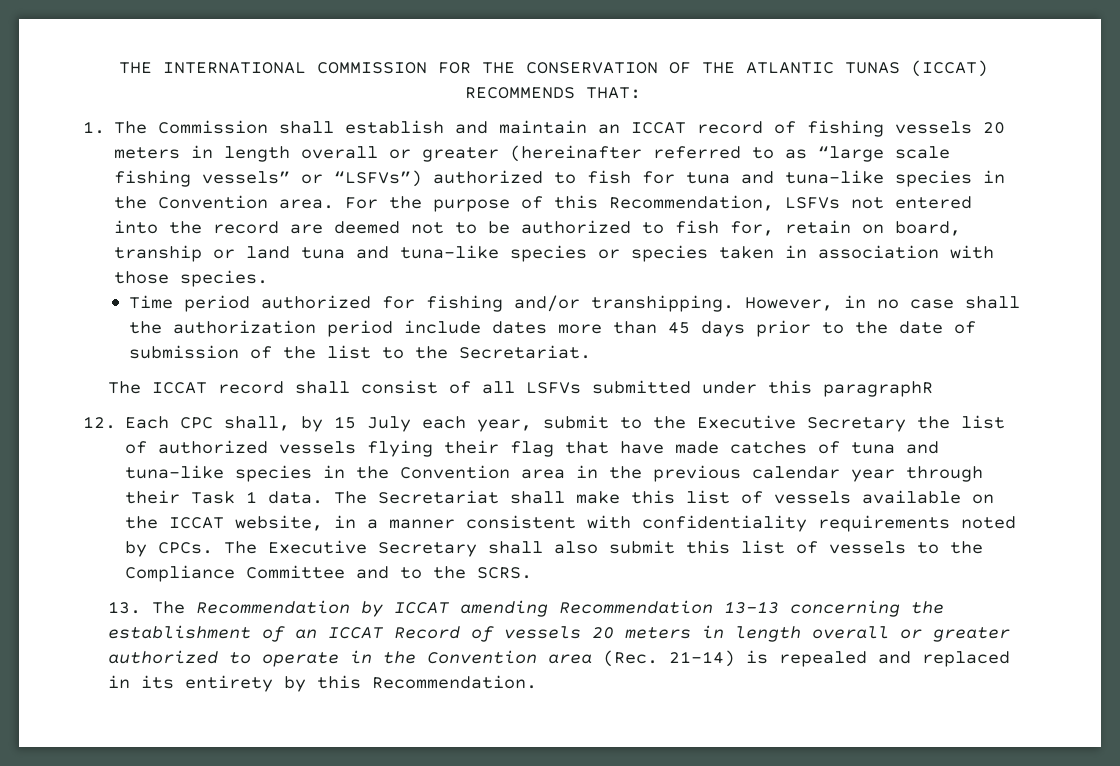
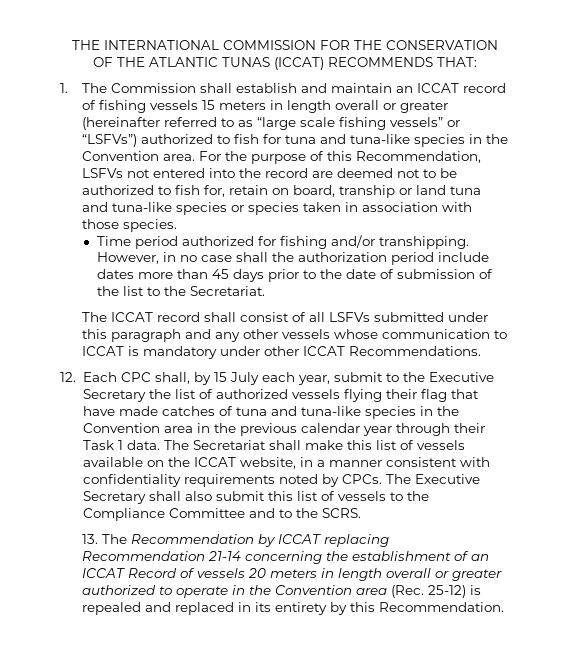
- 1. The Commission shall establish and maintain an ICCAT record of fishing vessels 20 meters in length overall or greater (hereinafter referred to as “large scale fishing vessels” or “LSFVs”) authorized to fish for tuna and tuna-like species in the Convention area.
+ 1. The Commission shall establish and maintain an ICCAT record of fishing vessels 15 meters in length overall or greater (hereinafter referred to as “large scale fishing vessels” or “LSFVs”) authorized to fish for tuna and tuna-like species in the Convention area.
- The ICCAT record shall consist of all LSFVs submitted under this paragraphR
+ The ICCAT record shall consist of all LSFVs submitted under this paragraph and any other vessels whose communication to ICCAT is mandatory under other ICCAT Recommendations.
- 13. The Recommendation by ICCAT amending Recommendation 13-13 concerning the establishment of an ICCAT Record of vessels 20 meters in length overall or greater authorized to operate in the Convention area (Rec. 21-14) is repealed and replaced in its entirety by this Recommendation.
+ 13. The Recommendation by ICCAT replacing Recommendation 21-14 concerning the establishment of an ICCAT Record of vessels 20 meters in length overall or greater authorized to operate in the Convention area (Rec. 25-12) is repealed and replaced in its entirety by this Recommendation.

